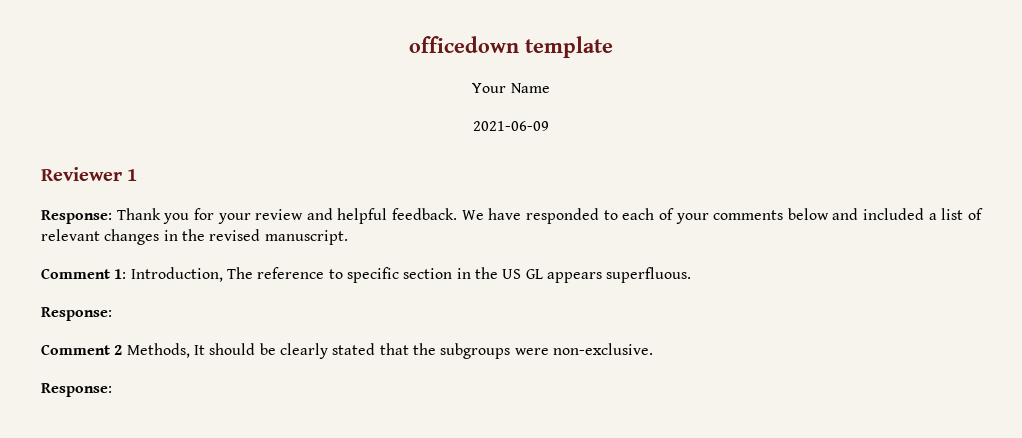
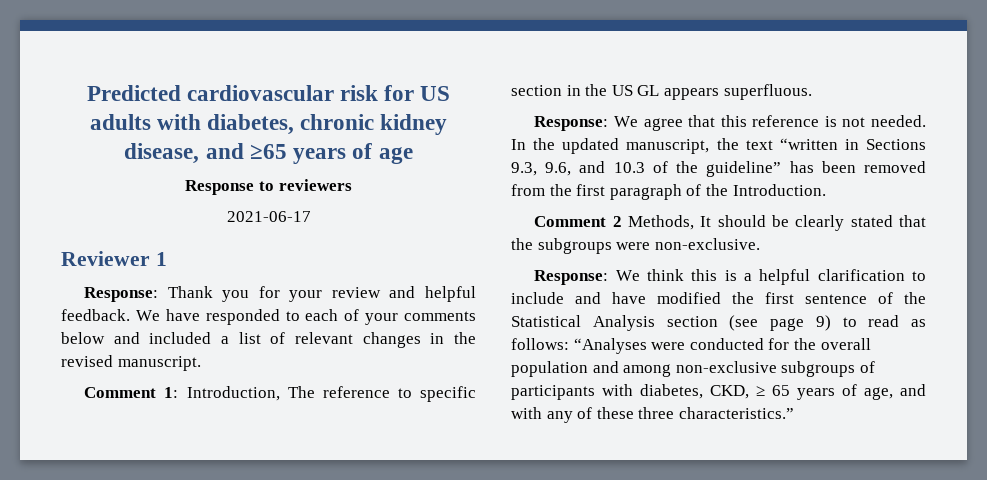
- officedown template
- Your Name
- 2021-06-09
+ Predicted cardiovascular risk for US adults with diabetes, chronic kidney disease, and ≥65 years of age
+ Response to reviewers
+ 2021-06-17
  Comment 1: Introduction, The reference to specific section in the US GL appears superfluous.
- Response:
+ Response: We agree that this reference is not needed. In the updated manuscript, the text “written in Sections 9.3, 9.6, and 10.3 of the guideline” has been removed from the first paragraph of the Introduction.
  Comment 2 Methods, It should be clearly stated that the subgroups were non-exclusive.
- Response:
+ Response: We think this is a helpful clarification to include and have modified the first sentence of the Statistical Analysis section (see page 9) to read as follows: “Analyses were conducted for the overall population and among non-exclusive subgroups of participants with diabetes, CKD, ≥ 65 years of age, and with any of these three characteristics.”

